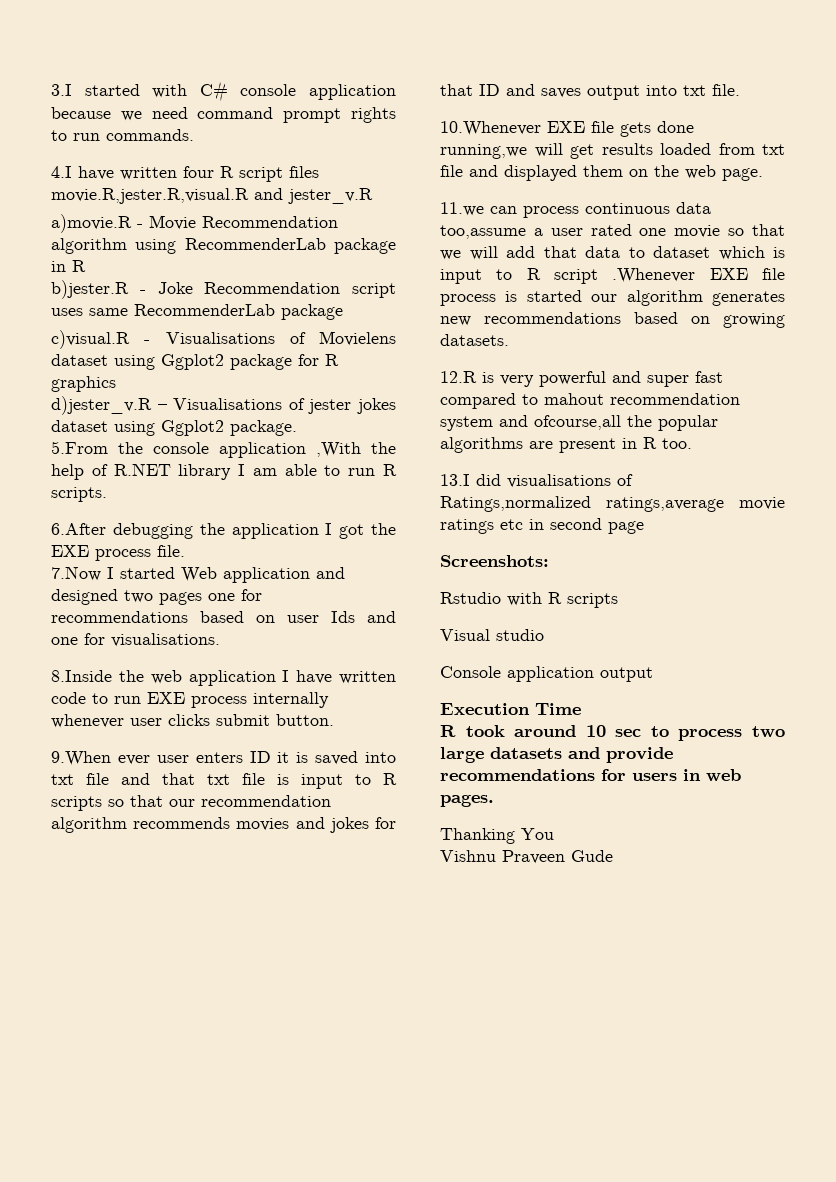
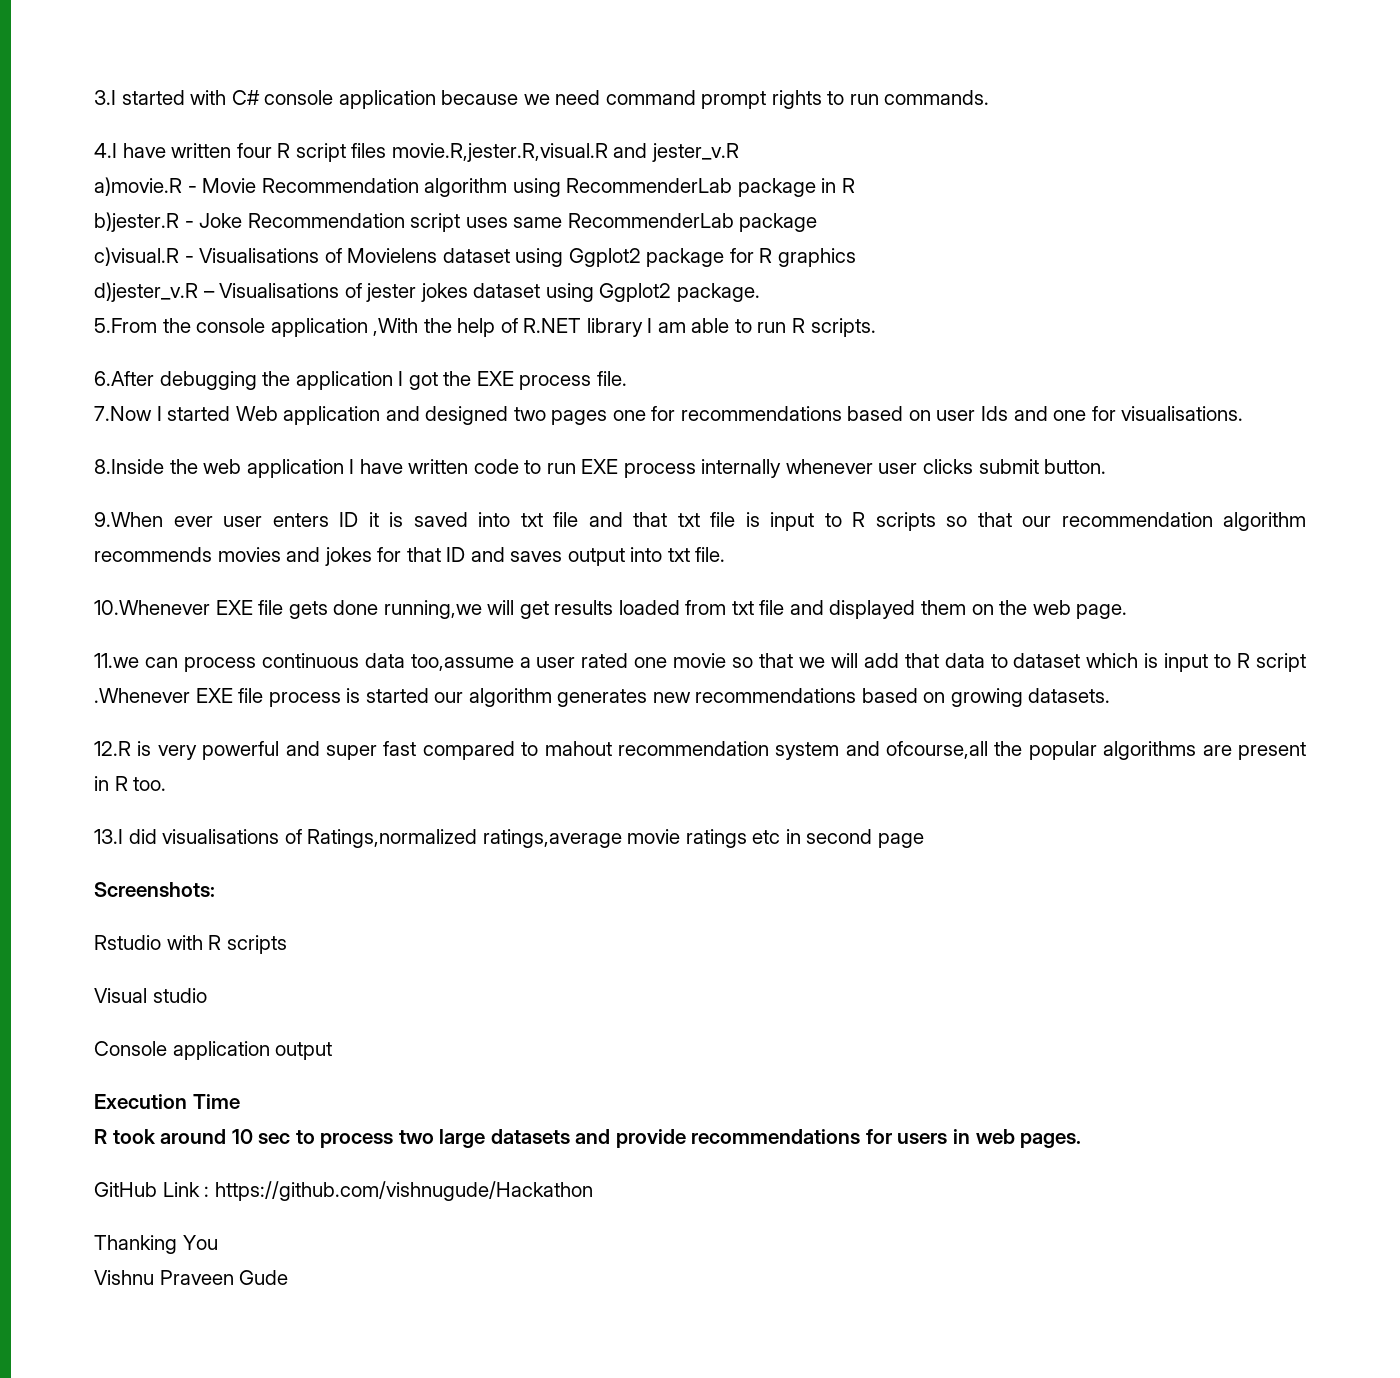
+ GitHub Link : https://github.com/vishnugude/Hackathon

